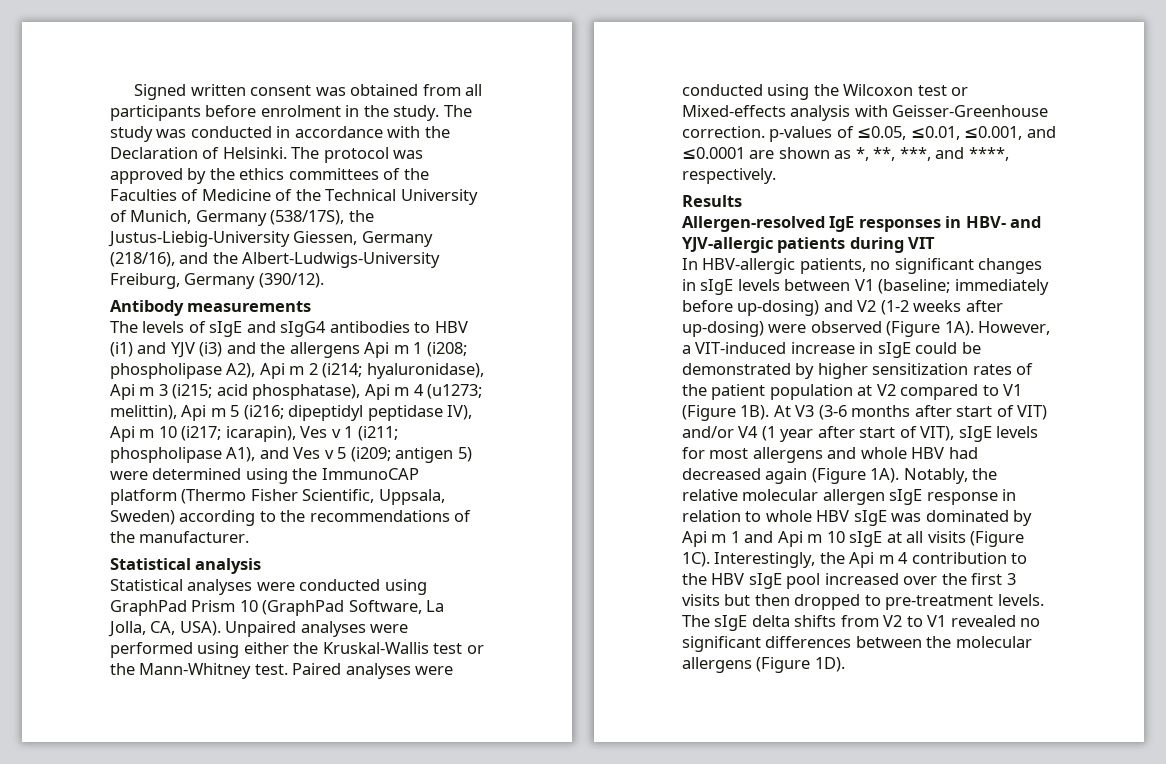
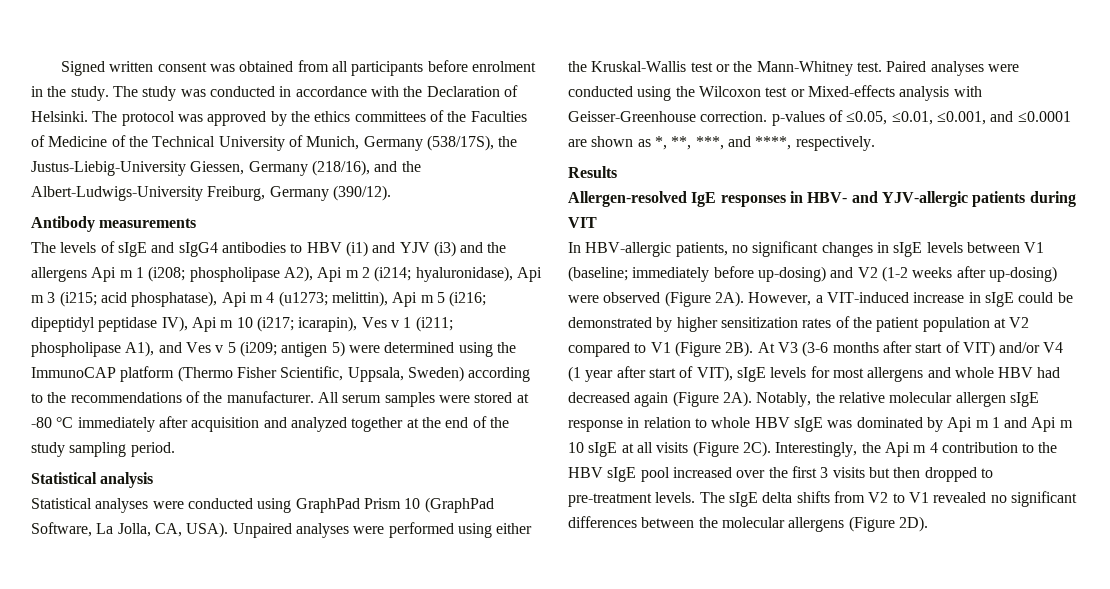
+ All serum samples were stored at -80 °C immediately after acquisition and analyzed together at the end of the study sampling period.
- In HBV-allergic patients, no significant changes in sIgE levels between V1 (baseline; immediately before up-dosing) and V2 (1-2 weeks after up-dosing) were observed (Figure 1A).
+ In HBV-allergic patients, no significant changes in sIgE levels between V1 (baseline; immediately before up-dosing) and V2 (1-2 weeks after up-dosing) were observed (Figure 2A).
- However, a VIT-induced increase in sIgE could be demonstrated by higher sensitization rates of the patient population at V2 compared to V1 (Figure 1B).
+ However, a VIT-induced increase in sIgE could be demonstrated by higher sensitization rates of the patient population at V2 compared to V1 (Figure 2B).
- At V3 (3-6 months after start of VIT) and/or V4 (1 year after start of VIT), sIgE levels for most allergens and whole HBV had decreased again (Figure 1A).
+ At V3 (3-6 months after start of VIT) and/or V4 (1 year after start of VIT), sIgE levels for most allergens and whole HBV had decreased again (Figure 2A).
- Notably, the relative molecular allergen sIgE response in relation to whole HBV sIgE was dominated by Api m 1 and Api m 10 sIgE at all visits (Figure 1C).
+ Notably, the relative molecular allergen sIgE response in relation to whole HBV sIgE was dominated by Api m 1 and Api m 10 sIgE at all visits (Figure 2C).
- The sIgE delta shifts from V2 to V1 revealed no significant differences between the molecular allergens (Figure 1D).
+ The sIgE delta shifts from V2 to V1 revealed no significant differences between the molecular allergens (Figure 2D).

